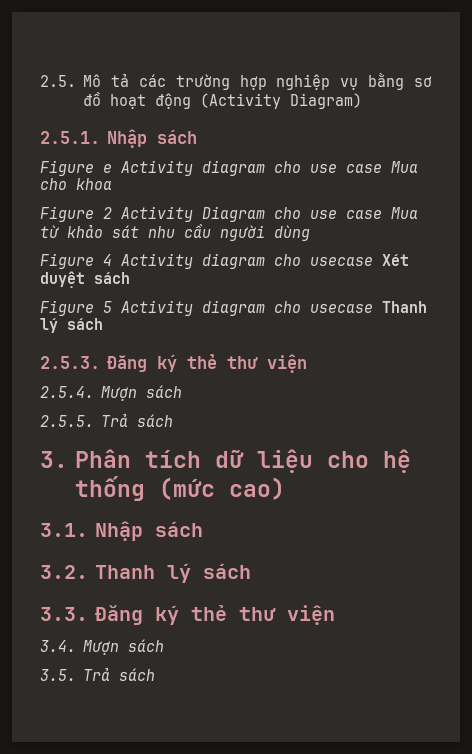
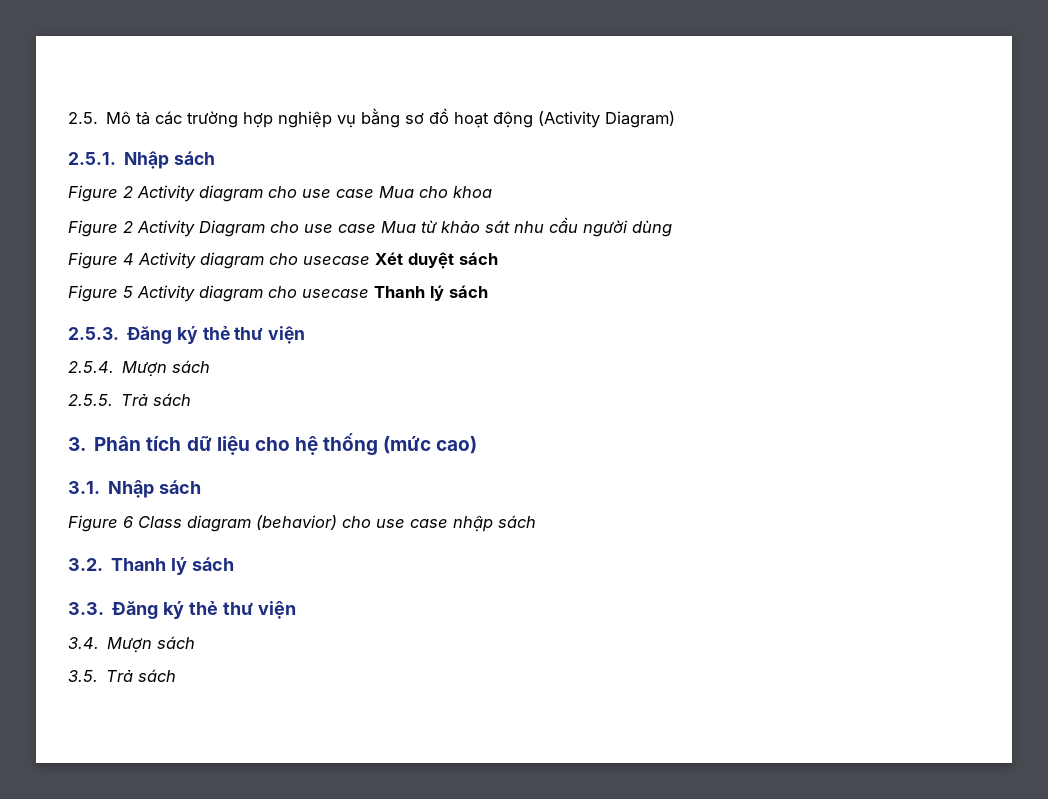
- Figure e Activity diagram cho use case Mua cho khoa
+ Figure 2 Activity diagram cho use case Mua cho khoa
+ Figure 6 Class diagram (behavior) cho use case nhập sách

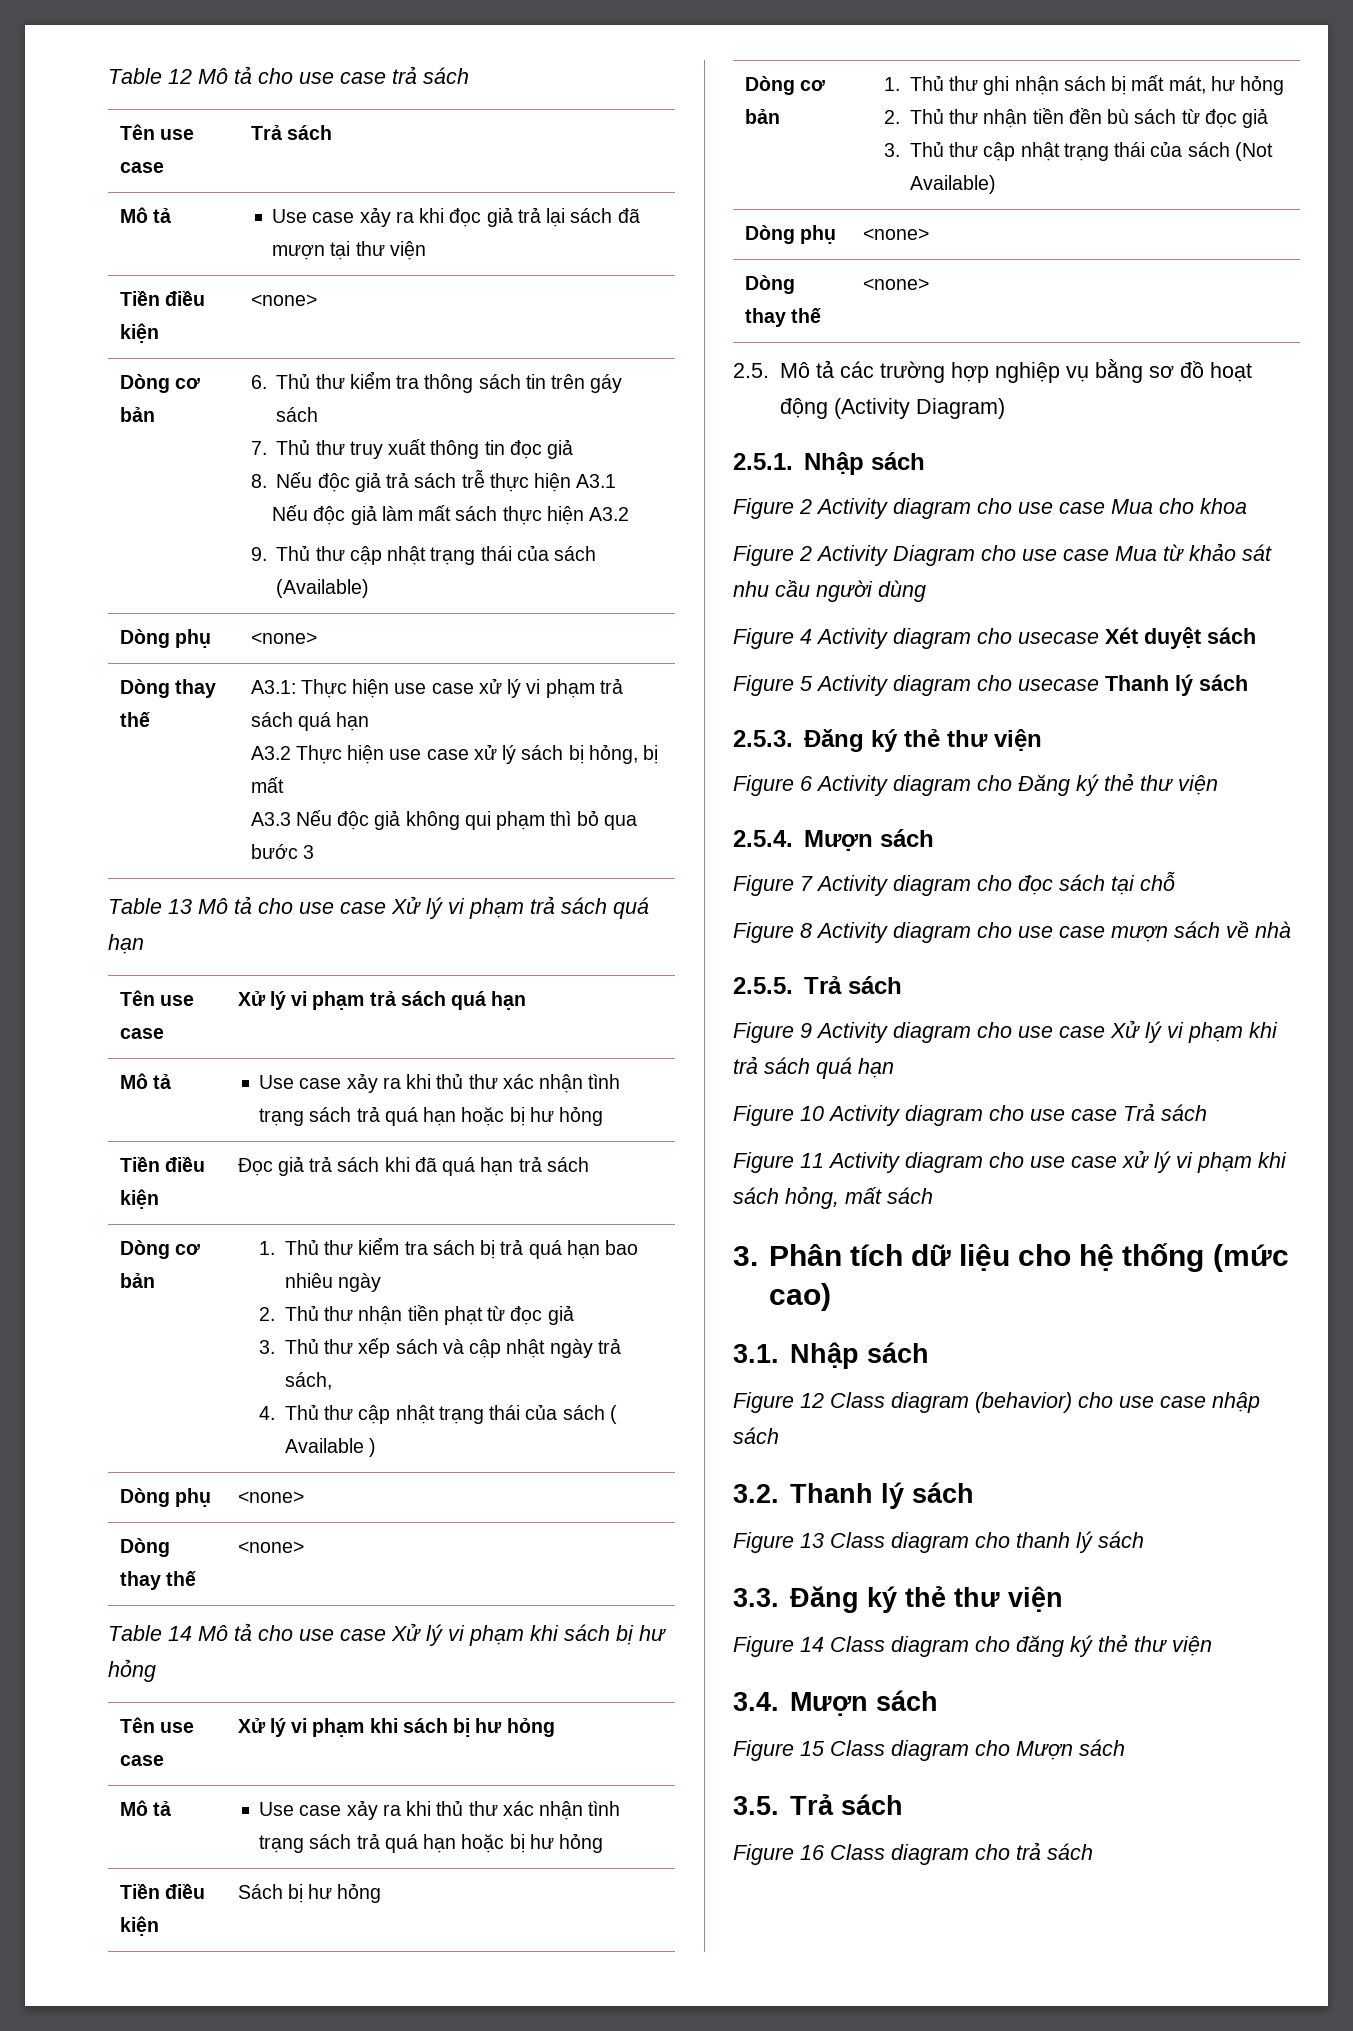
+ Table 12 Mô tả cho use case trả sách
+ Tên use case | Trả sách
+ Mô tả | Use case xảy ra khi đọc giả trả lại sách đã mượn tại thư viện
+ Tiền điều kiện | <none>
+ Dòng cơ bản | 6. Thủ thư kiểm tra thông sách tin trên gáy sách
+ 7. Thủ thư truy xuất thông tin đọc giả
+ 8. Nếu độc giả trả sách trễ thực hiện A3.1
+ Nếu độc giả làm mất sách thực hiện A3.2
+ 9. Thủ thư cập nhật trạng thái của sách (Available)
+ Dòng phụ | <none>
+ Dòng thay thế | A3.1: Thực hiện use case xử lý vi phạm trả sách quá hạn
+ A3.2 Thực hiện use case xử lý sách bị hỏng, bị mất
+ A3.3 Nếu độc giả không qui phạm thì bỏ qua bước 3
+ Table 13 Mô tả cho use case Xử lý vi phạm trả sách quá hạn
+ Tên use case | Xử lý vi phạm trả sách quá hạn
+ Mô tả | Use case xảy ra khi thủ thư xác nhận tình trạng sách trả quá hạn hoặc bị hư hỏng
+ Tiền điều kiện | Đọc giả trả sách khi đã quá hạn trả sách
+ Dòng cơ bản | 1. Thủ thư kiểm tra sách bị trả quá hạn bao nhiêu ngày
+ 2. Thủ thư nhận tiền phạt từ đọc giả
+ 3. Thủ thư xếp sách và cập nhật ngày trả sách,
+ 4. Thủ thư cập nhật trạng thái của sách ( Available )
+ Dòng phụ | <none>
+ Dòng thay thế | <none>
+ Table 14 Mô tả cho use case Xử lý vi phạm khi sách bị hư hỏng
+ Tên use case | Xử lý vi phạm khi sách bị hư hỏng
+ Mô tả | Use case xảy ra khi thủ thư xác nhận tình trạng sách trả quá hạn hoặc bị hư hỏng
+ Tiền điều kiện | Sách bị hư hỏng
+ Dòng cơ bản | 1. Thủ thư ghi nhận sách bị mất mát, hư hỏng
+ 2. Thủ thư nhận tiền đền bù sách từ đọc giả
+ 3. Thủ thư cập nhật trạng thái của sách (Not Available)
+ Dòng phụ | <none>
+ Dòng thay thế | <none>
+ Figure 6 Activity diagram cho Đăng ký thẻ thư viện
  2.5.4. Mượn sách
+ Figure 7 Activity diagram cho đọc sách tại chỗ
+ Figure 8 Activity diagram cho use case mượn sách về nhà
  2.5.5. Trả sách
+ Figure 9 Activity diagram cho use case Xử lý vi phạm khi trả sách quá hạn
+ Figure 10 Activity diagram cho use case Trả sách
+ Figure 11 Activity diagram cho use case xử lý vi phạm khi sách hỏng, mất sách
- Figure 6 Class diagram (behavior) cho use case nhập sách
+ Figure 12 Class diagram (behavior) cho use case nhập sách
+ Figure 13 Class diagram cho thanh lý sách
+ Figure 14 Class diagram cho đăng ký thẻ thư viện
  3.4. Mượn sách
+ Figure 15 Class diagram cho Mượn sách
  3.5. Trả sách
+ Figure 16 Class diagram cho trả sách

